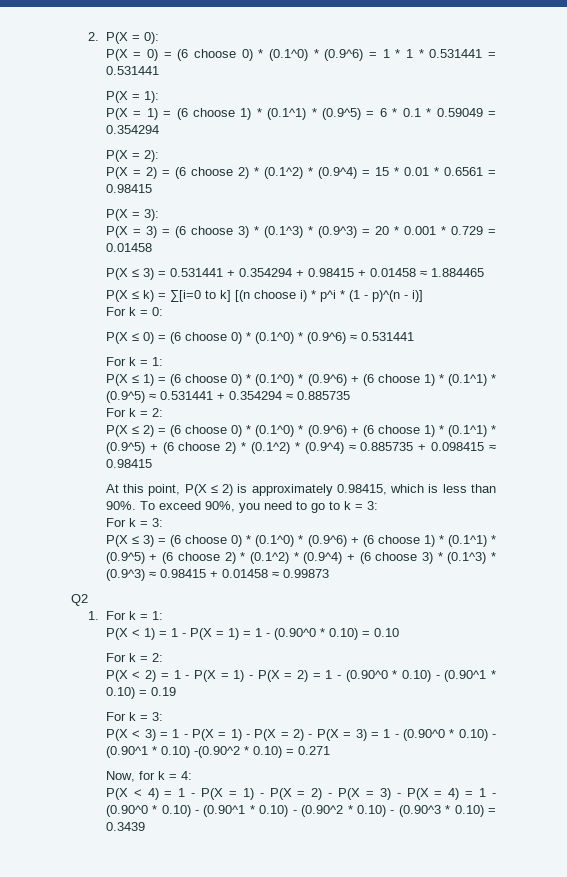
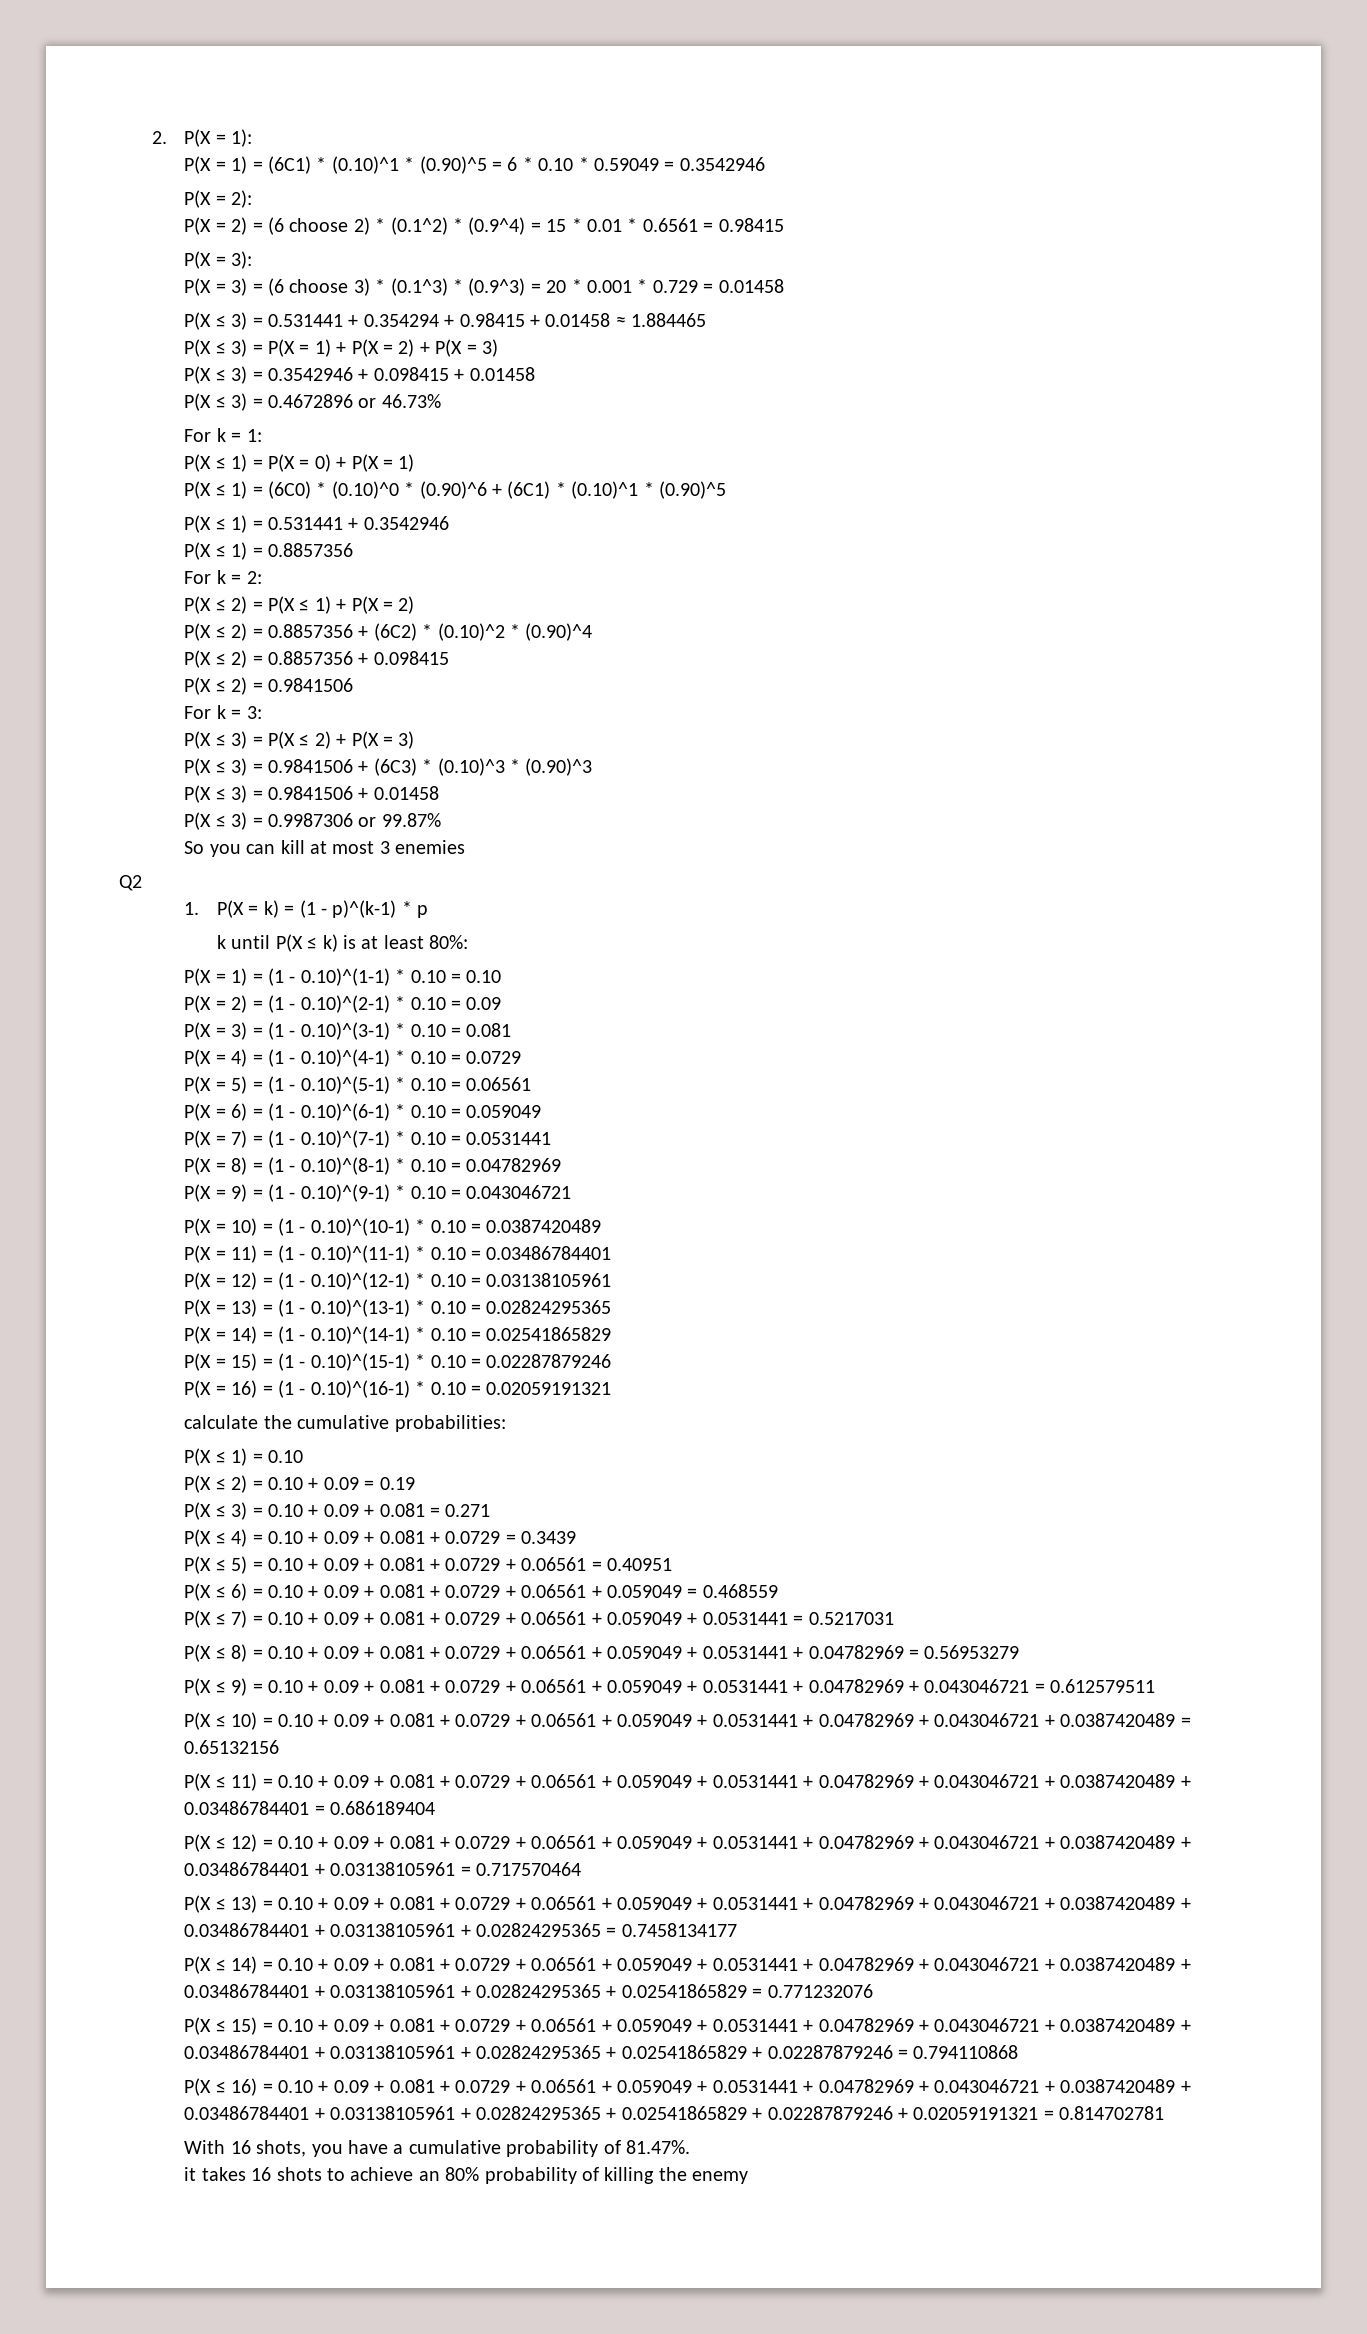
- 2. P(X = 0):
- P(X = 0) = (6 choose 0) * (0.1^0) * (0.9^6) = 1 * 1 * 0.531441 = 0.531441
- P(X = 1):
+ 2. P(X = 1):
- P(X = 1) = (6 choose 1) * (0.1^1) * (0.9^5) = 6 * 0.1 * 0.59049 = 0.354294
+ P(X = 1) = (6C1) * (0.10)^1 * (0.90)^5 = 6 * 0.10 * 0.59049 = 0.3542946
- P(X ≤ k) = ∑[i=0 to k] [(n choose i) * p^i * (1 - p)^(n - i)]
- For k = 0:
- P(X ≤ 0) = (6 choose 0) * (0.1^0) * (0.9^6) ≈ 0.531441
+ P(X ≤ 3) = P(X = 1) + P(X = 2) + P(X = 3)
+ P(X ≤ 3) = 0.3542946 + 0.098415 + 0.01458
+ P(X ≤ 3) = 0.4672896 or 46.73%
- P(X ≤ 1) = (6 choose 0) * (0.1^0) * (0.9^6) + (6 choose 1) * (0.1^1) * (0.9^5) ≈ 0.531441 + 0.354294 ≈ 0.885735
+ P(X ≤ 1) = P(X = 0) + P(X = 1)
+ P(X ≤ 1) = (6C0) * (0.10)^0 * (0.90)^6 + (6C1) * (0.10)^1 * (0.90)^5
+ P(X ≤ 1) = 0.531441 + 0.3542946
+ P(X ≤ 1) = 0.8857356
- P(X ≤ 2) = (6 choose 0) * (0.1^0) * (0.9^6) + (6 choose 1) * (0.1^1) * (0.9^5) + (6 choose 2) * (0.1^2) * (0.9^4) ≈ 0.885735 + 0.098415 ≈ 0.98415
- At this point, P(X ≤ 2) is approximately 0.98415, which is less than 90%. To exceed 90%, you need to go to k = 3:
+ P(X ≤ 2) = P(X ≤ 1) + P(X = 2)
+ P(X ≤ 2) = 0.8857356 + (6C2) * (0.10)^2 * (0.90)^4
+ P(X ≤ 2) = 0.8857356 + 0.098415
+ P(X ≤ 2) = 0.9841506
- P(X ≤ 3) = (6 choose 0) * (0.1^0) * (0.9^6) + (6 choose 1) * (0.1^1) * (0.9^5) + (6 choose 2) * (0.1^2) * (0.9^4) + (6 choose 3) * (0.1^3) * (0.9^3) ≈ 0.98415 + 0.01458 ≈ 0.99873
+ P(X ≤ 3) = P(X ≤ 2) + P(X = 3)
+ P(X ≤ 3) = 0.9841506 + (6C3) * (0.10)^3 * (0.90)^3
+ P(X ≤ 3) = 0.9841506 + 0.01458
+ P(X ≤ 3) = 0.9987306 or 99.87%
+ So you can kill at most 3 enemies
  Q2
- 1. For k = 1:
- P(X < 1) = 1 - P(X = 1) = 1 - (0.90^0 * 0.10) = 0.10
- For k = 2:
- P(X < 2) = 1 - P(X = 1) - P(X = 2) = 1 - (0.90^0 * 0.10) - (0.90^1 * 0.10) = 0.19
- For k = 3:
- P(X < 3) = 1 - P(X = 1) - P(X = 2) - P(X = 3) = 1 - (0.90^0 * 0.10) - (0.90^1 * 0.10) -(0.90^2 * 0.10) = 0.271
- Now, for k = 4:
- P(X < 4) = 1 - P(X = 1) - P(X = 2) - P(X = 3) - P(X = 4) = 1 - (0.90^0 * 0.10) - (0.90^1 * 0.10) - (0.90^2 * 0.10) - (0.90^3 * 0.10) = 0.3439
+ 1. P(X = k) = (1 - p)^(k-1) * p
+ k until P(X ≤ k) is at least 80%:
+ P(X = 1) = (1 - 0.10)^(1-1) * 0.10 = 0.10
+ P(X = 2) = (1 - 0.10)^(2-1) * 0.10 = 0.09
+ P(X = 3) = (1 - 0.10)^(3-1) * 0.10 = 0.081
+ P(X = 4) = (1 - 0.10)^(4-1) * 0.10 = 0.0729
+ P(X = 5) = (1 - 0.10)^(5-1) * 0.10 = 0.06561
+ P(X = 6) = (1 - 0.10)^(6-1) * 0.10 = 0.059049
+ P(X = 7) = (1 - 0.10)^(7-1) * 0.10 = 0.0531441
+ P(X = 8) = (1 - 0.10)^(8-1) * 0.10 = 0.04782969
+ P(X = 9) = (1 - 0.10)^(9-1) * 0.10 = 0.043046721
+ P(X = 10) = (1 - 0.10)^(10-1) * 0.10 = 0.0387420489
+ P(X = 11) = (1 - 0.10)^(11-1) * 0.10 = 0.03486784401
+ P(X = 12) = (1 - 0.10)^(12-1) * 0.10 = 0.03138105961
+ P(X = 13) = (1 - 0.10)^(13-1) * 0.10 = 0.02824295365
+ P(X = 14) = (1 - 0.10)^(14-1) * 0.10 = 0.02541865829
+ P(X = 15) = (1 - 0.10)^(15-1) * 0.10 = 0.02287879246
+ P(X = 16) = (1 - 0.10)^(16-1) * 0.10 = 0.02059191321
+ calculate the cumulative probabilities:
+ P(X ≤ 1) = 0.10
+ P(X ≤ 2) = 0.10 + 0.09 = 0.19
+ P(X ≤ 3) = 0.10 + 0.09 + 0.081 = 0.271
+ P(X ≤ 4) = 0.10 + 0.09 + 0.081 + 0.0729 = 0.3439
+ P(X ≤ 5) = 0.10 + 0.09 + 0.081 + 0.0729 + 0.06561 = 0.40951
+ P(X ≤ 6) = 0.10 + 0.09 + 0.081 + 0.0729 + 0.06561 + 0.059049 = 0.468559
+ P(X ≤ 7) = 0.10 + 0.09 + 0.081 + 0.0729 + 0.06561 + 0.059049 + 0.0531441 = 0.5217031
+ P(X ≤ 8) = 0.10 + 0.09 + 0.081 + 0.0729 + 0.06561 + 0.059049 + 0.0531441 + 0.04782969 = 0.56953279
+ P(X ≤ 9) = 0.10 + 0.09 + 0.081 + 0.0729 + 0.06561 + 0.059049 + 0.0531441 + 0.04782969 + 0.043046721 = 0.612579511
+ P(X ≤ 10) = 0.10 + 0.09 + 0.081 + 0.0729 + 0.06561 + 0.059049 + 0.0531441 + 0.04782969 + 0.043046721 + 0.0387420489 = 0.65132156
+ P(X ≤ 11) = 0.10 + 0.09 + 0.081 + 0.0729 + 0.06561 + 0.059049 + 0.0531441 + 0.04782969 + 0.043046721 + 0.0387420489 + 0.03486784401 = 0.686189404
+ P(X ≤ 12) = 0.10 + 0.09 + 0.081 + 0.0729 + 0.06561 + 0.059049 + 0.0531441 + 0.04782969 + 0.043046721 + 0.0387420489 + 0.03486784401 + 0.03138105961 = 0.717570464
+ P(X ≤ 13) = 0.10 + 0.09 + 0.081 + 0.0729 + 0.06561 + 0.059049 + 0.0531441 + 0.04782969 + 0.043046721 + 0.0387420489 + 0.03486784401 + 0.03138105961 + 0.02824295365 = 0.7458134177
+ P(X ≤ 14) = 0.10 + 0.09 + 0.081 + 0.0729 + 0.06561 + 0.059049 + 0.0531441 + 0.04782969 + 0.043046721 + 0.0387420489 + 0.03486784401 + 0.03138105961 + 0.02824295365 + 0.02541865829 = 0.771232076
+ P(X ≤ 15) = 0.10 + 0.09 + 0.081 + 0.0729 + 0.06561 + 0.059049 + 0.0531441 + 0.04782969 + 0.043046721 + 0.0387420489 + 0.03486784401 + 0.03138105961 + 0.02824295365 + 0.02541865829 + 0.02287879246 = 0.794110868
+ P(X ≤ 16) = 0.10 + 0.09 + 0.081 + 0.0729 + 0.06561 + 0.059049 + 0.0531441 + 0.04782969 + 0.043046721 + 0.0387420489 + 0.03486784401 + 0.03138105961 + 0.02824295365 + 0.02541865829 + 0.02287879246 + 0.02059191321 = 0.814702781
+ With 16 shots, you have a cumulative probability of 81.47%.
+ it takes 16 shots to achieve an 80% probability of killing the enemy

